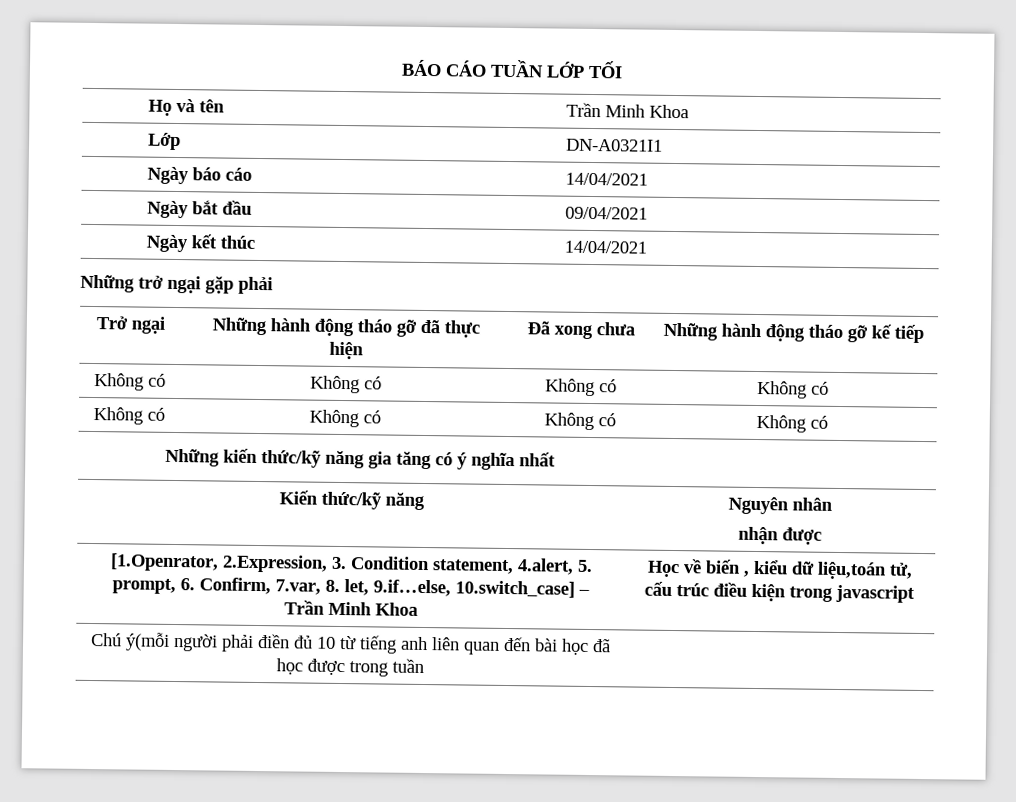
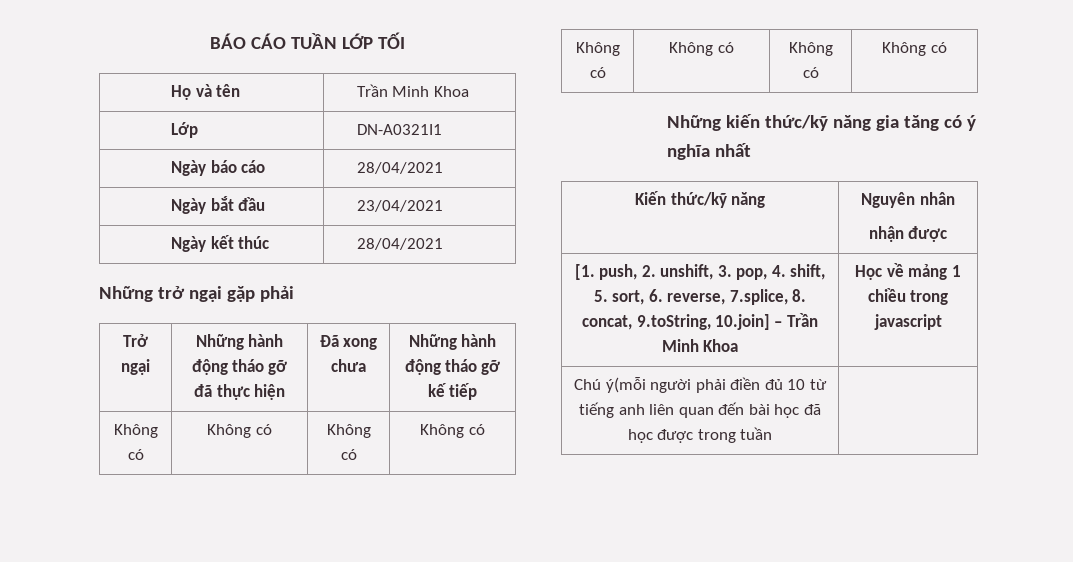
- Ngày báo cáo | 14/04/2021
+ Ngày báo cáo | 28/04/2021
- Ngày bắt đầu | 09/04/2021
+ Ngày bắt đầu | 23/04/2021
- Ngày kết thúc | 14/04/2021
+ Ngày kết thúc | 28/04/2021
- [1.Openrator, 2.Expression, 3. Condition statement, 4.alert, 5. prompt, 6. Confirm, 7.var, 8. let, 9.if…else, 10.switch_case] – Trần Minh Khoa | Học về biến , kiểu dữ liệu,toán tử, cấu trúc điều kiện trong javascript
+ [1. push, 2. unshift, 3. pop, 4. shift, 5. sort, 6. reverse, 7.splice, 8. concat, 9.toString, 10.join] – Trần Minh Khoa | Học về mảng 1 chiều trong javascript

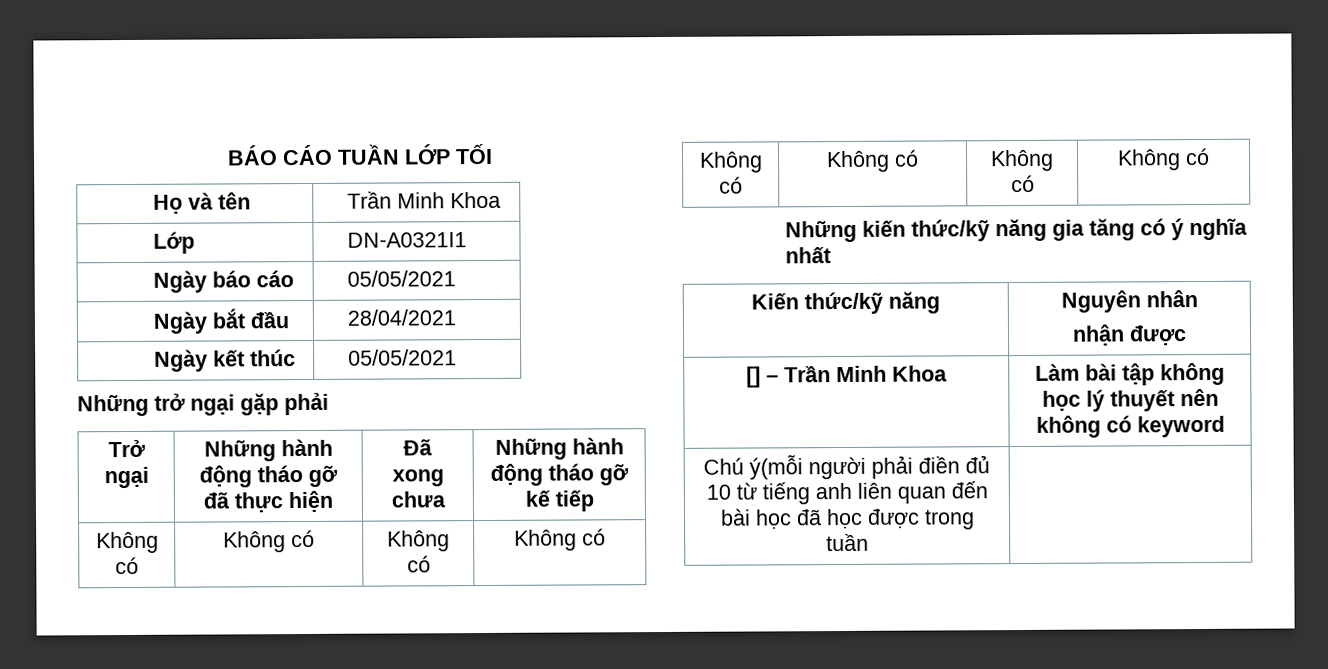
- Ngày báo cáo | 28/04/2021
+ Ngày báo cáo | 05/05/2021
- Ngày bắt đầu | 23/04/2021
+ Ngày bắt đầu | 28/04/2021
- Ngày kết thúc | 28/04/2021
+ Ngày kết thúc | 05/05/2021
- [1. push, 2. unshift, 3. pop, 4. shift, 5. sort, 6. reverse, 7.splice, 8. concat, 9.toString, 10.join] – Trần Minh Khoa | Học về mảng 1 chiều trong javascript
+ [] – Trần Minh Khoa | Làm bài tập không học lý thuyết nên không có keyword

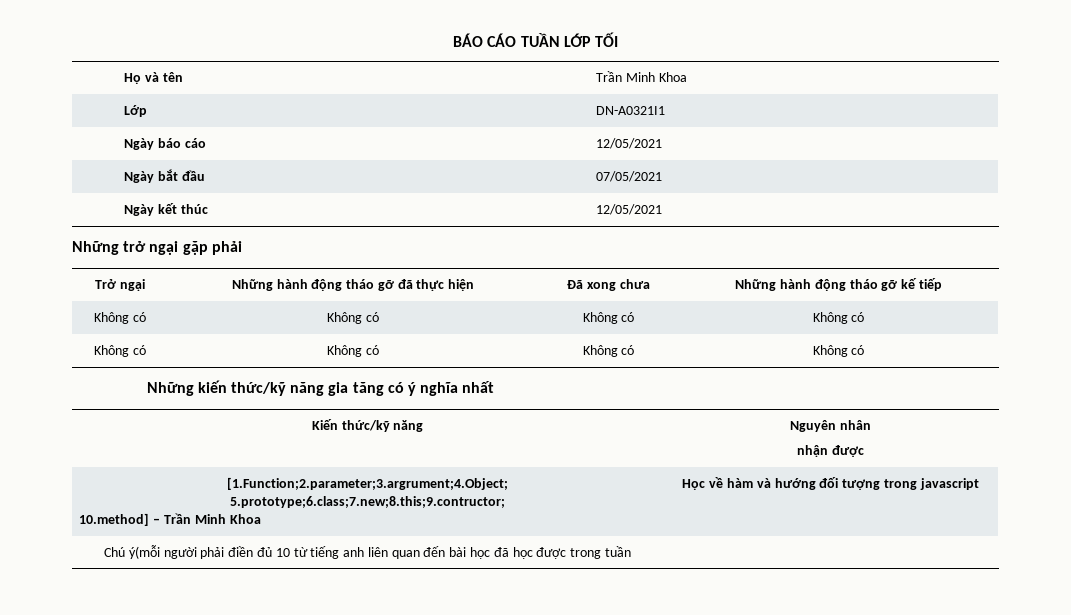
- Ngày báo cáo | 05/05/2021
+ Ngày báo cáo | 12/05/2021
- Ngày bắt đầu | 28/04/2021
+ Ngày bắt đầu | 07/05/2021
- Ngày kết thúc | 05/05/2021
+ Ngày kết thúc | 12/05/2021
- [] – Trần Minh Khoa | Làm bài tập không học lý thuyết nên không có keyword
+ [1.Function;2.parameter;3.argrument;4.Object;
+ 5.prototype;6.class;7.new;8.this;9.contructor;
+ 10.method] – Trần Minh Khoa | Học về hàm và hướng đối tượng trong javascript

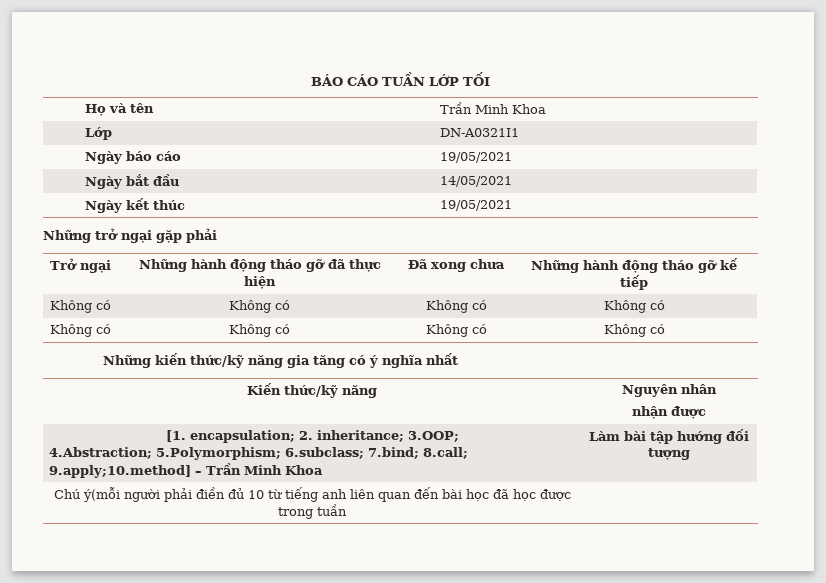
- Ngày báo cáo | 12/05/2021
+ Ngày báo cáo | 19/05/2021
- Ngày bắt đầu | 07/05/2021
+ Ngày bắt đầu | 14/05/2021
- Ngày kết thúc | 12/05/2021
+ Ngày kết thúc | 19/05/2021
- [1.Function;2.parameter;3.argrument;4.Object;
- 5.prototype;6.class;7.new;8.this;9.contructor;
- 10.method] – Trần Minh Khoa | Học về hàm và hướng đối tượng trong javascript
+ [1. encapsulation; 2. inheritance; 3.OOP;
+ 4.Abstraction; 5.Polymorphism; 6.subclass; 7.bind; 8.call; 9.apply;10.method] – Trần Minh Khoa | Làm bài tập hướng đối tượng

